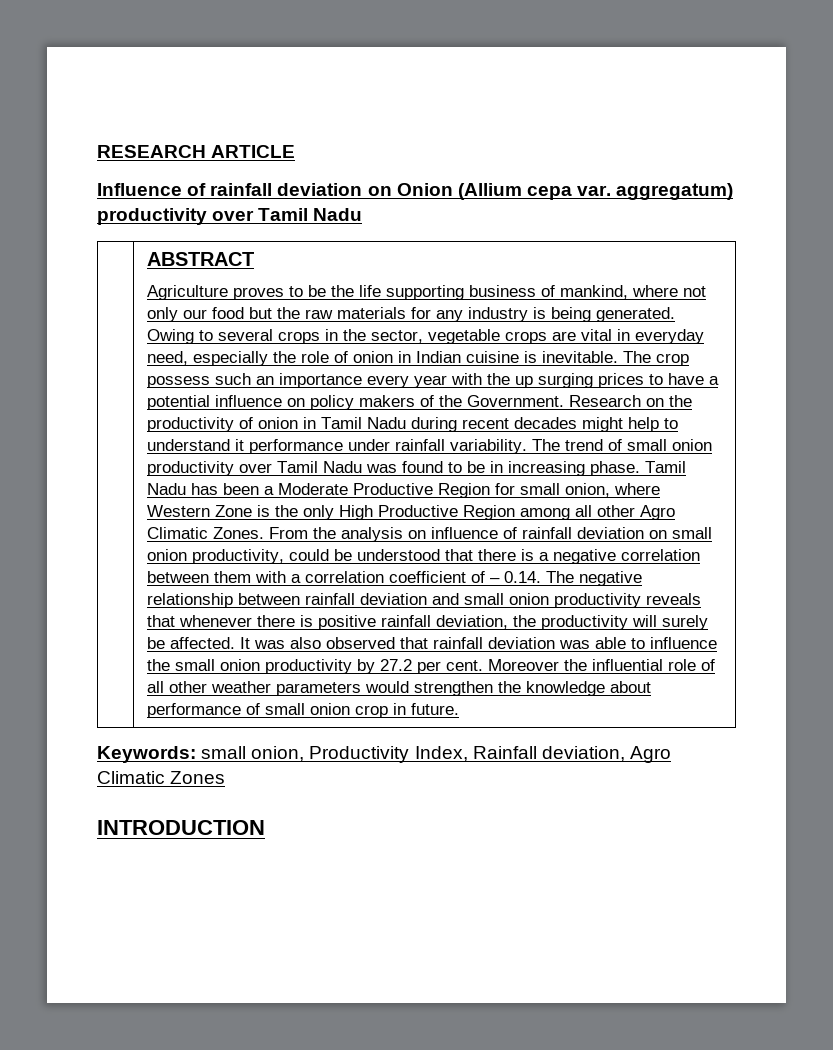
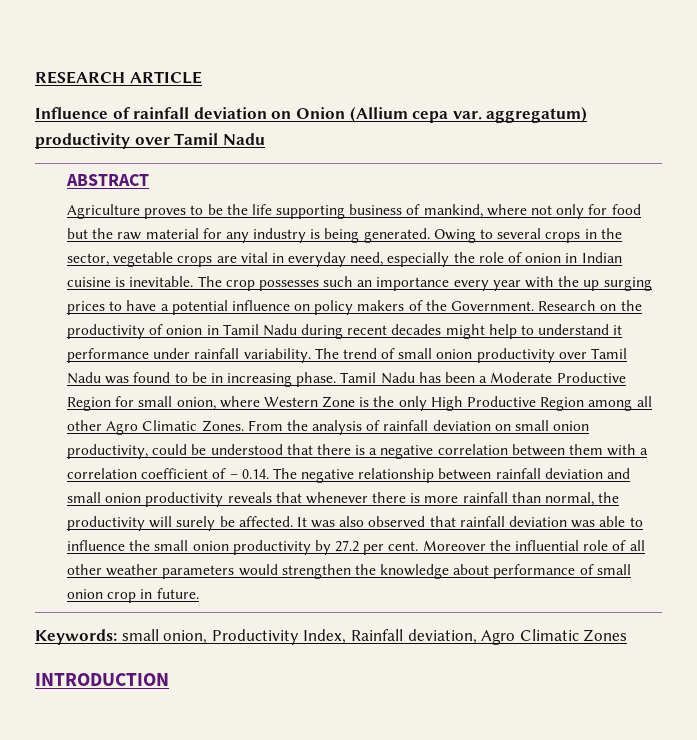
- Agriculture proves to be the life supporting business of mankind, where not only our food but the raw materials for any industry is being generated.
+ Agriculture proves to be the life supporting business of mankind, where not only for food but the raw material for any industry is being generated.
- The crop possess such an importance every year with the up surging prices to have a potential influence on policy makers of the Government.
+ The crop possesses such an importance every year with the up surging prices to have a potential influence on policy makers of the Government.
- From the analysis on influence of rainfall deviation on small onion productivity, could be understood that there is a negative correlation between them with a correlation coefficient of – 0.14. The negative relationship between rainfall deviation and small onion productivity reveals that whenever there is positive rainfall deviation, the productivity will surely be affected.
+ From the analysis of rainfall deviation on small onion productivity, could be understood that there is a negative correlation between them with a correlation coefficient of – 0.14. The negative relationship between rainfall deviation and small onion productivity reveals that whenever there is more rainfall than normal, the productivity will surely be affected.

